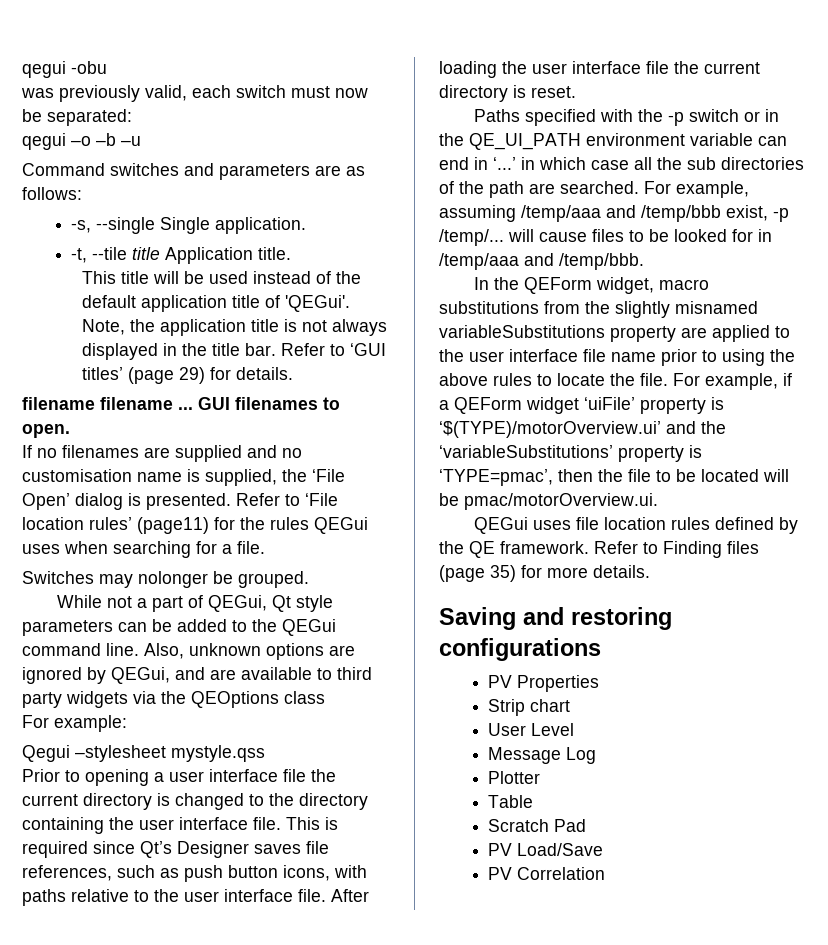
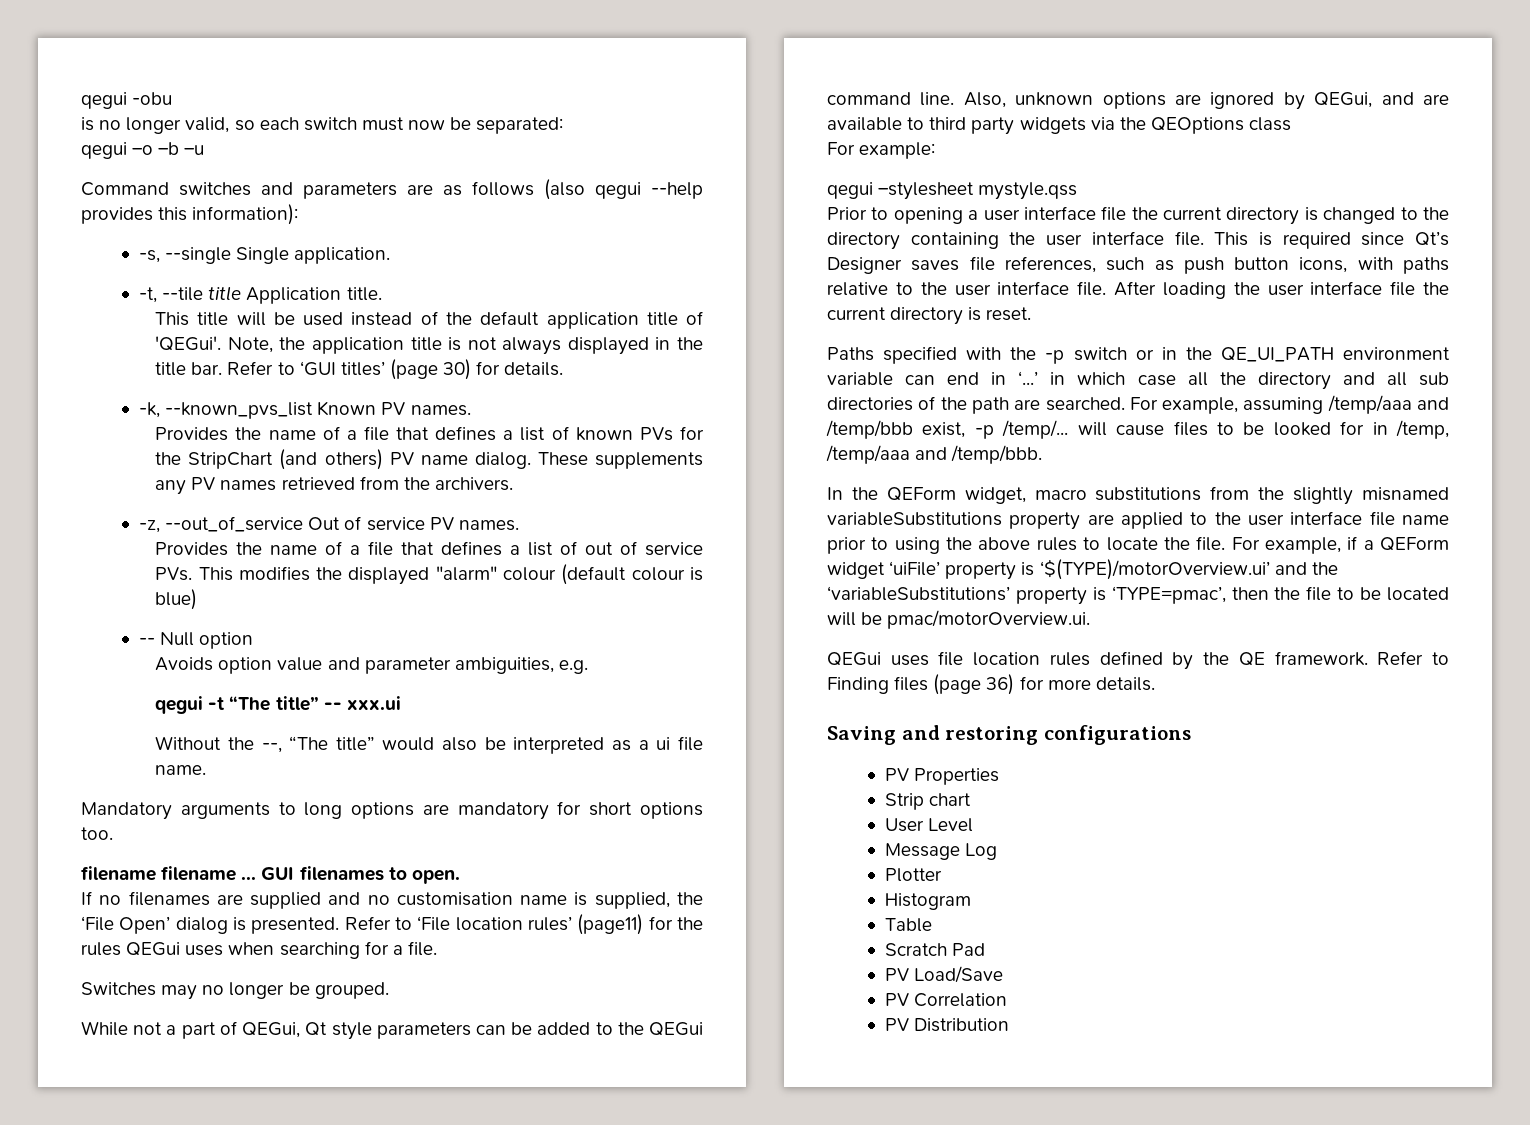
- was previously valid, each switch must now be separated:
+ is no longer valid, so each switch must now be separated:
- Command switches and parameters are as follows:
+ Command switches and parameters are as follows (also qegui --help provides this information):
- Refer to ‘GUI titles’ (page 29) for details.
+ Refer to ‘GUI titles’ (page 30) for details.
+ -k, --known_pvs_list Known PV names.
+ Provides the name of a file that defines a list of known PVs for the StripChart (and others) PV name dialog. These supplements any PV names retrieved from the archivers.
+ -z, --out_of_service Out of service PV names.
+ Provides the name of a file that defines a list of out of service PVs. This modifies the displayed "alarm" colour (default colour is blue)
+ -- Null option
+ Avoids option value and parameter ambiguities, e.g.
+ qegui -t “The title” -- xxx.ui
+ Without the --, “The title” would also be interpreted as a ui file name.
+ Mandatory arguments to long options are mandatory for short options too.
- Switches may nolonger be grouped.
+ Switches may no longer be grouped.
- Qegui –stylesheet mystyle.qss
+ qegui –stylesheet mystyle.qss
- Paths specified with the -p switch or in the QE_UI_PATH environment variable can end in ‘...’ in which case all the sub directories of the path are searched.
+ Paths specified with the -p switch or in the QE_UI_PATH environment variable can end in ‘...’ in which case all the directory and all sub directories of the path are searched.
- For example, assuming /temp/aaa and /temp/bbb exist, -p /temp/... will cause files to be looked for in /temp/aaa and /temp/bbb.
+ For example, assuming /temp/aaa and /temp/bbb exist, -p /temp/... will cause files to be looked for in /temp, /temp/aaa and /temp/bbb.
- Refer to Finding files (page 35) for more details.
+ Refer to Finding files (page 36) for more details.
+ Histogram
+ PV Distribution

